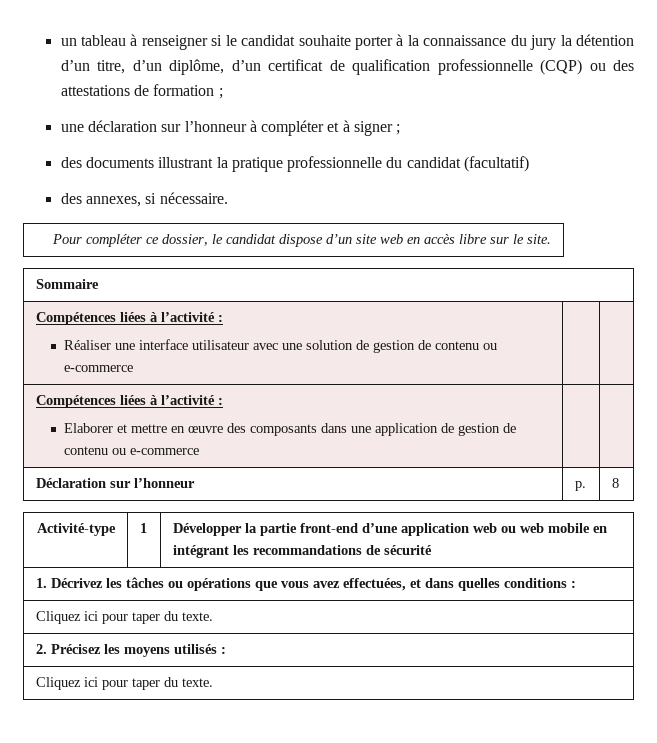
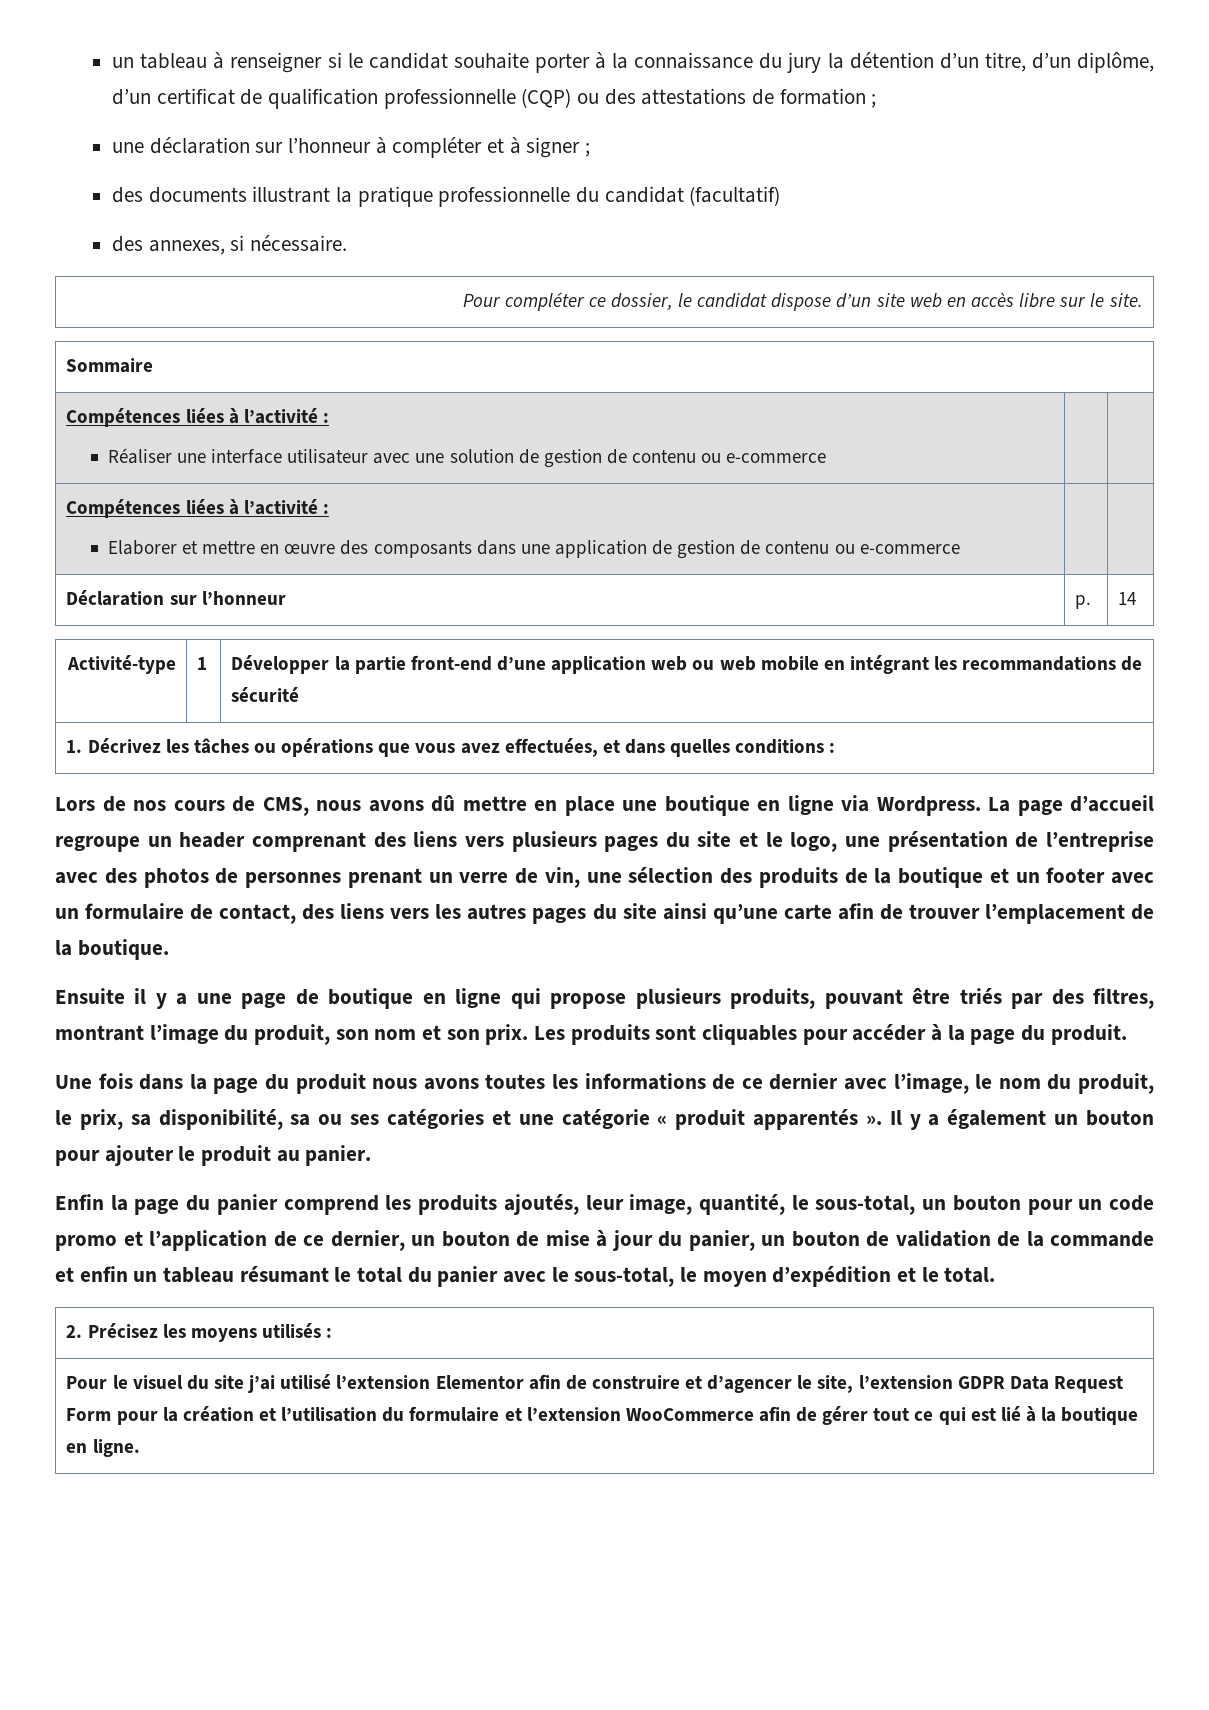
- Déclaration sur l’honneur | p. | 8
+ Déclaration sur l’honneur | p. | 14
  1. Décrivez les tâches ou opérations que vous avez effectuées, et dans quelles conditions :
- Cliquez ici pour taper du texte.
+ Lors de nos cours de CMS, nous avons dû mettre en place une boutique en ligne via Wordpress. La page d’accueil regroupe un header comprenant des liens vers plusieurs pages du site et le logo, une présentation de l’entreprise avec des photos de personnes prenant un verre de vin, une sélection des produits de la boutique et un footer avec un formulaire de contact, des liens vers les autres pages du site ainsi qu’une carte afin de trouver l’emplacement de la boutique.
+ Ensuite il y a une page de boutique en ligne qui propose plusieurs produits, pouvant être triés par des filtres, montrant l’image du produit, son nom et son prix. Les produits sont cliquables pour accéder à la page du produit.
+ Une fois dans la page du produit nous avons toutes les informations de ce dernier avec l’image, le nom du produit, le prix, sa disponibilité, sa ou ses catégories et une catégorie « produit apparentés ». Il y a également un bouton pour ajouter le produit au panier.
+ Enfin la page du panier comprend les produits ajoutés, leur image, quantité, le sous-total, un bouton pour un code promo et l’application de ce dernier, un bouton de mise à jour du panier, un bouton de validation de la commande et enfin un tableau résumant le total du panier avec le sous-total, le moyen d’expédition et le total.
  2. Précisez les moyens utilisés :
- Cliquez ici pour taper du texte.
+ Pour le visuel du site j’ai utilisé l’extension Elementor afin de construire et d’agencer le site, l’extension GDPR Data Request Form pour la création et l’utilisation du formulaire et l’extension WooCommerce afin de gérer tout ce qui est lié à la boutique en ligne.

